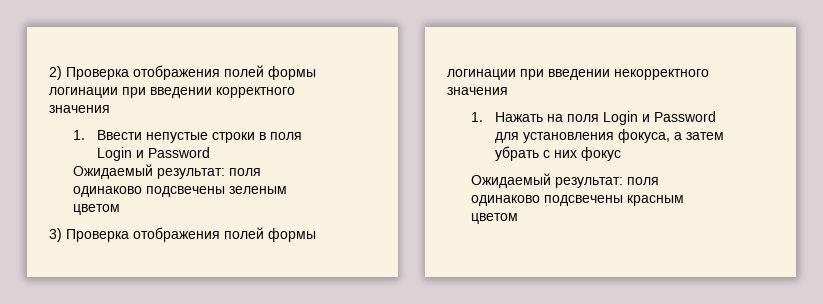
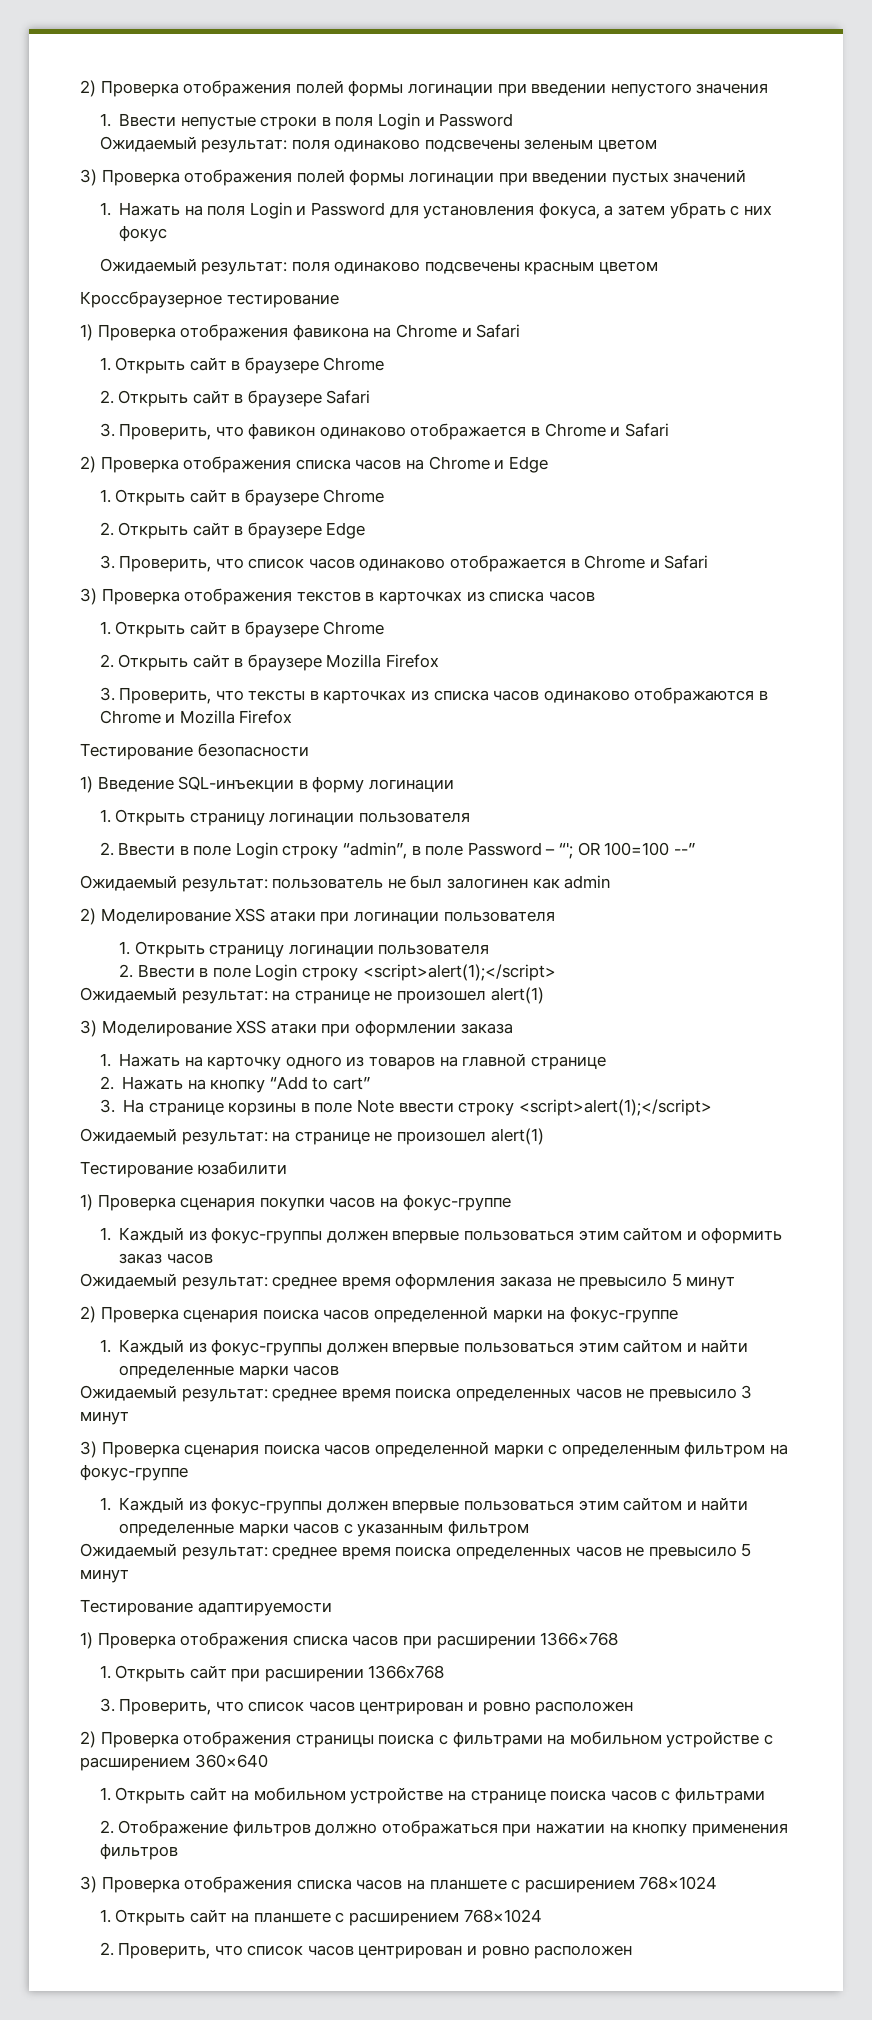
- 2) Проверка отображения полей формы логинации при введении корректного значения
+ 2) Проверка отображения полей формы логинации при введении непустого значения
- 3) Проверка отображения полей формы логинации при введении некорректного значения
+ 3) Проверка отображения полей формы логинации при введении пустых значений
+ Кроссбраузерное тестирование
+ 1) Проверка отображения фавикона на Chrome и Safari
+ 1. Открыть сайт в браузере Chrome
+ 2. Открыть сайт в браузере Safari
+ 3. Проверить, что фавикон одинаково отображается в Chrome и Safari
+ 2) Проверка отображения списка часов на Chrome и Edge
+ 1. Открыть сайт в браузере Chrome
+ 2. Открыть сайт в браузере Edge
+ 3. Проверить, что список часов одинаково отображается в Chrome и Safari
+ 3) Проверка отображения текстов в карточках из списка часов
+ 1. Открыть сайт в браузере Chrome
+ 2. Открыть сайт в браузере Mozilla Firefox
+ 3. Проверить, что тексты в карточках из списка часов одинаково отображаются в Chrome и Mozilla Firefox
+ Тестирование безопасности
+ 1) Введение SQL-инъекции в форму логинации
+ 1. Открыть страницу логинации пользователя
+ 2. Ввести в поле Login строку “admin”, в поле Password – “'; OR 100=100 --”
+ Ожидаемый результат: пользователь не был залогинен как admin
+ 2) Моделирование XSS атаки при логинации пользователя
+ 1. Открыть страницу логинации пользователя
+ 2. Ввести в поле Login строку <script>alert(1);</script>
+ Ожидаемый результат: на странице не произошел alert(1)
+ 3) Моделирование XSS атаки при оформлении заказа
+ 1. Нажать на карточку одного из товаров на главной странице
+ 2. Нажать на кнопку “Add to cart”
+ 3. На странице корзины в поле Note ввести строку <script>alert(1);</script>
+ Ожидаемый результат: на странице не произошел alert(1)
+ Тестирование юзабилити
+ 1) Проверка сценария покупки часов на фокус-группе
+ 1. Каждый из фокус-группы должен впервые пользоваться этим сайтом и оформить заказ часов
+ Ожидаемый результат: среднее время оформления заказа не превысило 5 минут
+ 2) Проверка сценария поиска часов определенной марки на фокус-группе
+ 1. Каждый из фокус-группы должен впервые пользоваться этим сайтом и найти определенные марки часов
+ Ожидаемый результат: среднее время поиска определенных часов не превысило 3 минут
+ 3) Проверка сценария поиска часов определенной марки с определенным фильтром на фокус-группе
+ 1. Каждый из фокус-группы должен впервые пользоваться этим сайтом и найти определенные марки часов с указанным фильтром
+ Ожидаемый результат: среднее время поиска определенных часов не превысило 5 минут
+ Тестирование адаптируемости
+ 1) Проверка отображения списка часов при расширении 1366×768
+ 1. Открыть сайт при расширении 1366х768
+ 3. Проверить, что список часов центрирован и ровно расположен
+ 2) Проверка отображения страницы поиска с фильтрами на мобильном устройстве с расширением 360×640
+ 1. Открыть сайт на мобильном устройстве на странице поиска часов с фильтрами
+ 2. Отображение фильтров должно отображаться при нажатии на кнопку применения фильтров
+ 3) Проверка отображения списка часов на планшете с расширением 768×1024
+ 1. Открыть сайт на планшете с расширением 768×1024
+ 2. Проверить, что список часов центрирован и ровно расположен

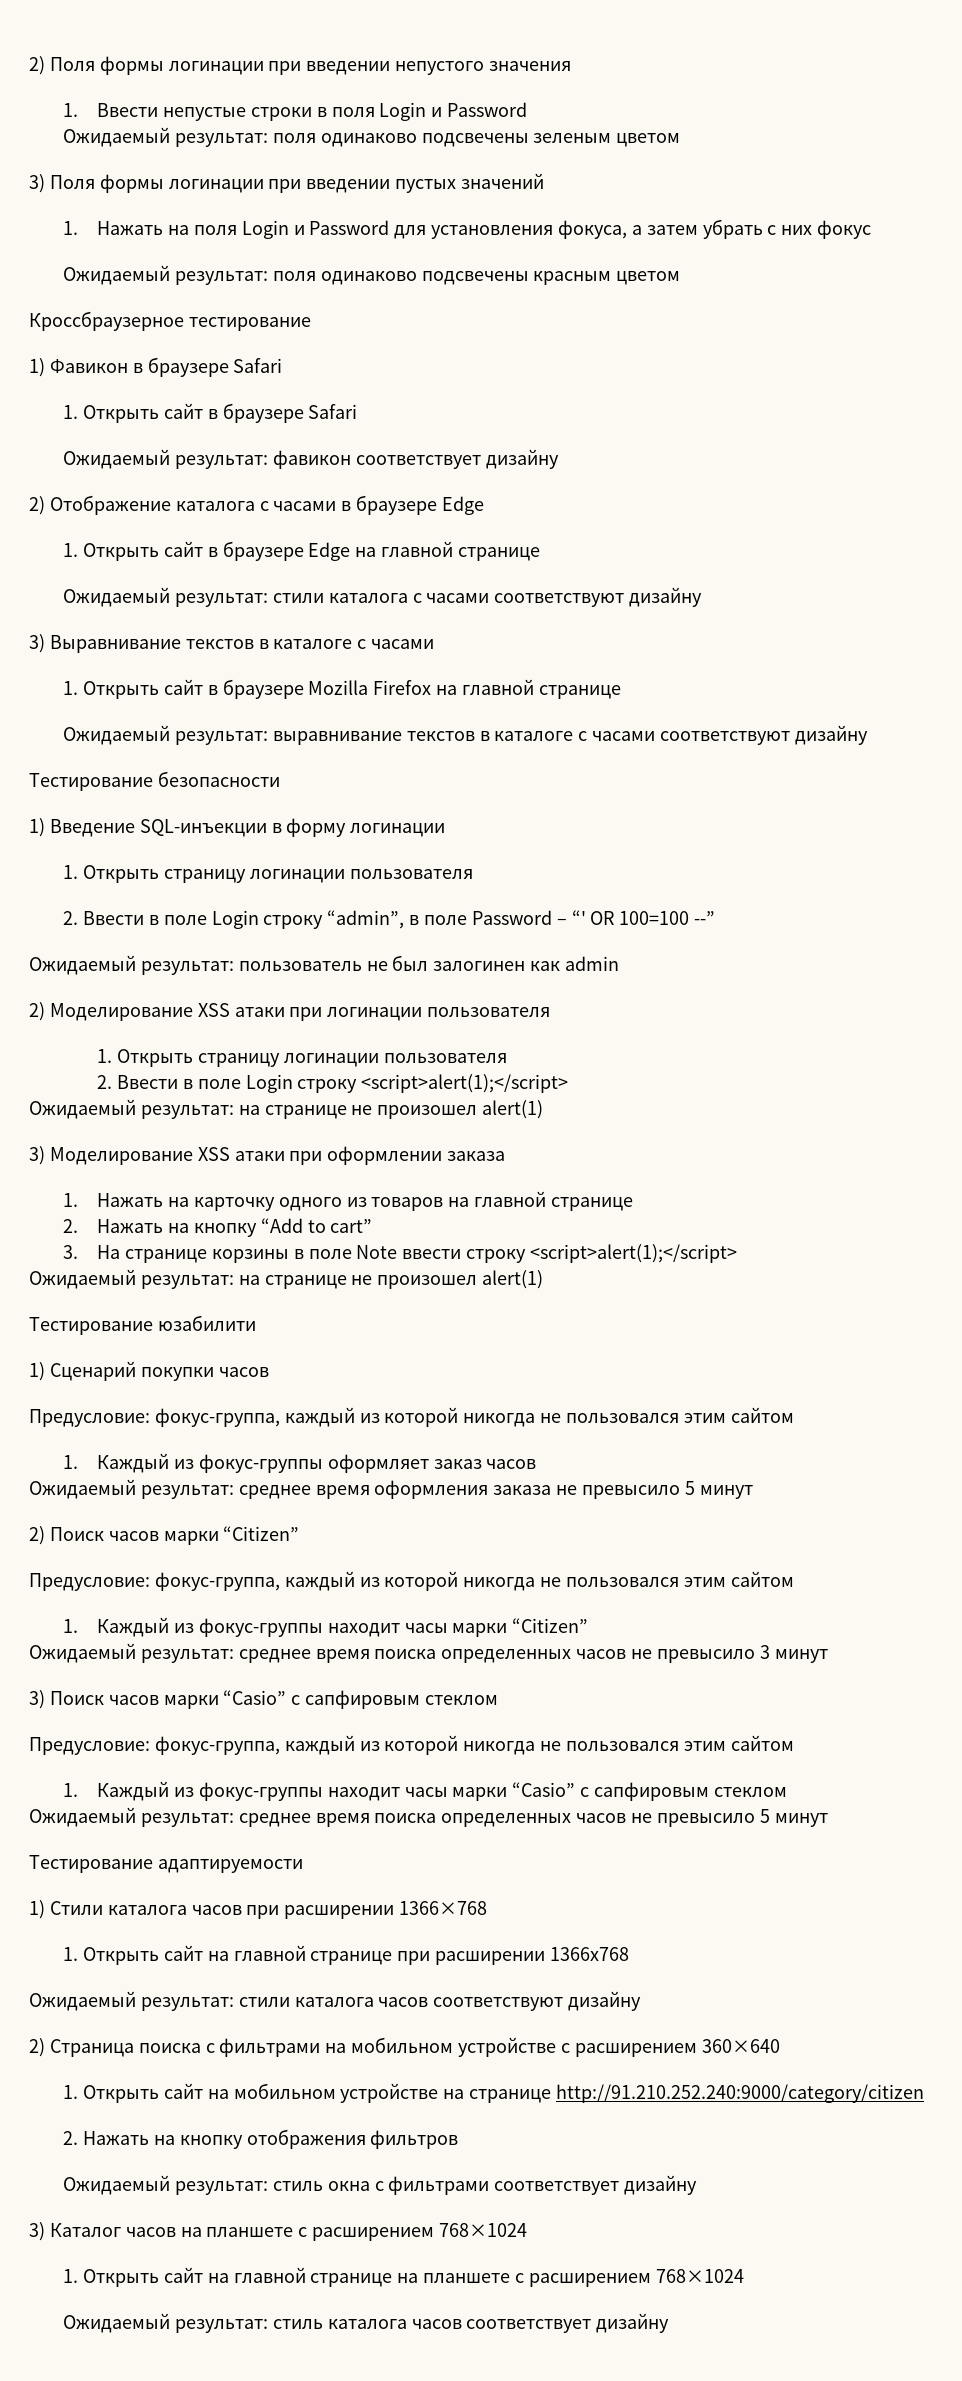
- 2) Проверка отображения полей формы логинации при введении непустого значения
+ 2) Поля формы логинации при введении непустого значения
- 3) Проверка отображения полей формы логинации при введении пустых значений
+ 3) Поля формы логинации при введении пустых значений
- 1) Проверка отображения фавикона на Chrome и Safari
- 1. Открыть сайт в браузере Chrome
- 2. Открыть сайт в браузере Safari
- 3. Проверить, что фавикон одинаково отображается в Chrome и Safari
- 2) Проверка отображения списка часов на Chrome и Edge
- 1. Открыть сайт в браузере Chrome
- 2. Открыть сайт в браузере Edge
- 3. Проверить, что список часов одинаково отображается в Chrome и Safari
- 3) Проверка отображения текстов в карточках из списка часов
- 1. Открыть сайт в браузере Chrome
- 2. Открыть сайт в браузере Mozilla Firefox
- 3. Проверить, что тексты в карточках из списка часов одинаково отображаются в Chrome и Mozilla Firefox
+ 1) Фавикон в браузере Safari
+ 1. Открыть сайт в браузере Safari
+ Ожидаемый результат: фавикон соответствует дизайну
+ 2) Отображение каталога с часами в браузере Edge
+ 1. Открыть сайт в браузере Edge на главной странице
+ Ожидаемый результат: стили каталога с часами соответствуют дизайну
+ 3) Выравнивание текстов в каталоге с часами
+ 1. Открыть сайт в браузере Mozilla Firefox на главной странице
+ Ожидаемый результат: выравнивание текстов в каталоге с часами соответствуют дизайну
- 2. Ввести в поле Login строку “admin”, в поле Password – “'; OR 100=100 --”
+ 2. Ввести в поле Login строку “admin”, в поле Password – “' OR 100=100 --”
- 1) Проверка сценария покупки часов на фокус-группе
- 1. Каждый из фокус-группы должен впервые пользоваться этим сайтом и оформить заказ часов
+ 1) Сценарий покупки часов
+ Предусловие: фокус-группа, каждый из которой никогда не пользовался этим сайтом
+ 1. Каждый из фокус-группы оформляет заказ часов
- 2) Проверка сценария поиска часов определенной марки на фокус-группе
- 1. Каждый из фокус-группы должен впервые пользоваться этим сайтом и найти определенные марки часов
+ 2) Поиск часов марки “Citizen”
+ Предусловие: фокус-группа, каждый из которой никогда не пользовался этим сайтом
+ 1. Каждый из фокус-группы находит часы марки “Citizen”
- 3) Проверка сценария поиска часов определенной марки с определенным фильтром на фокус-группе
- 1. Каждый из фокус-группы должен впервые пользоваться этим сайтом и найти определенные марки часов с указанным фильтром
+ 3) Поиск часов марки “Casio” с сапфировым стеклом
+ Предусловие: фокус-группа, каждый из которой никогда не пользовался этим сайтом
+ 1. Каждый из фокус-группы находит часы марки “Casio” с сапфировым стеклом
- 1) Проверка отображения списка часов при расширении 1366×768
+ 1) Стили каталога часов при расширении 1366×768
- 1. Открыть сайт при расширении 1366х768
- 3. Проверить, что список часов центрирован и ровно расположен
- 2) Проверка отображения страницы поиска с фильтрами на мобильном устройстве с расширением 360×640
+ 1. Открыть сайт на главной странице при расширении 1366х768
+ Ожидаемый результат: стили каталога часов соответствуют дизайну
+ 2) Страница поиска с фильтрами на мобильном устройстве с расширением 360×640
- 1. Открыть сайт на мобильном устройстве на странице поиска часов с фильтрами
- 2. Отображение фильтров должно отображаться при нажатии на кнопку применения фильтров
- 3) Проверка отображения списка часов на планшете с расширением 768×1024
+ 1. Открыть сайт на мобильном устройстве на странице http://91.210.252.240:9000/category/citizen
+ 2. Нажать на кнопку отображения фильтров
+ Ожидаемый результат: стиль окна с фильтрами соответствует дизайну
+ 3) Каталог часов на планшете с расширением 768×1024
- 1. Открыть сайт на планшете с расширением 768×1024
- 2. Проверить, что список часов центрирован и ровно расположен
+ 1. Открыть сайт на главной странице на планшете с расширением 768×1024
+ Ожидаемый результат: стиль каталога часов соответствует дизайну

